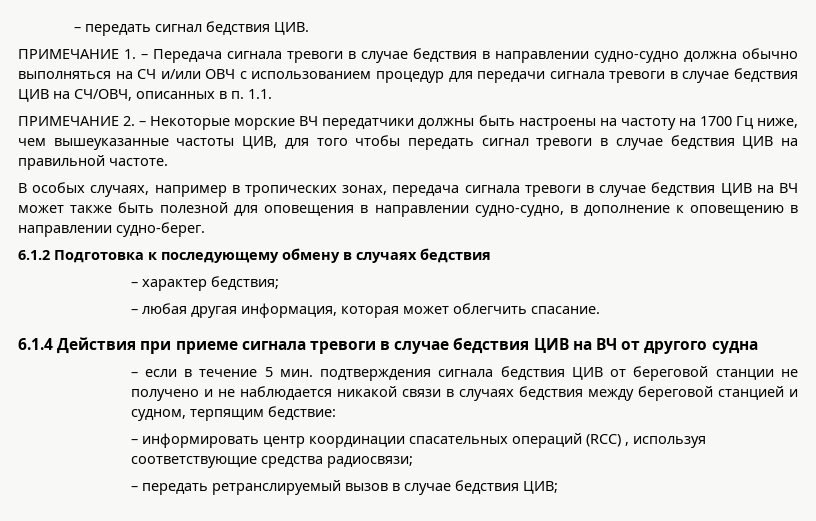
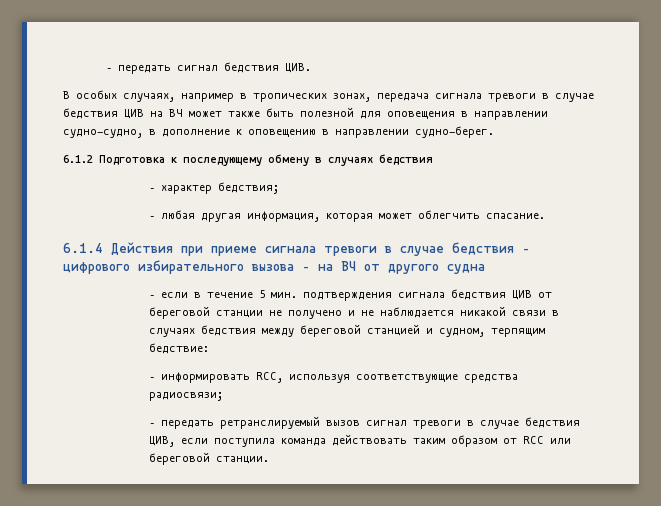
- ПРИМЕЧАНИЕ 1. – Передача сигнала тревоги в случае бедствия в направлении судно-судно должна обычно выполняться на СЧ и/или ОВЧ с использованием процедур для передачи сигнала тревоги в случае бедствия ЦИВ на СЧ/ОВЧ, описанных в п. 1.1.
- ПРИМЕЧАНИЕ 2. – Некоторые морские ВЧ передатчики должны быть настроены на частоту на 1700 Гц ниже, чем вышеуказанные частоты ЦИВ, для того чтобы передать сигнал тревоги в случае бедствия ЦИВ на правильной частоте.
- 6.1.4 Действия при приеме сигнала тревоги в случае бедствия ЦИВ на ВЧ от другого судна
+ 6.1.4 Действия при приеме сигнала тревоги в случае бедствия – цифрового избирательного вызова – на ВЧ от другого судна
- – информировать центр координации спасательных операций (RCC) , используя соответствующие средства радиосвязи;
+ – информировать RCC, используя соответствующие средства радиосвязи;
- – передать ретранслируемый вызов в случае бедствия ЦИВ;
+ – передать ретранслируемый вызов сигнал тревоги в случае бедствия ЦИВ, если поступила команда действовать таким образом от RCC или береговой станции.

